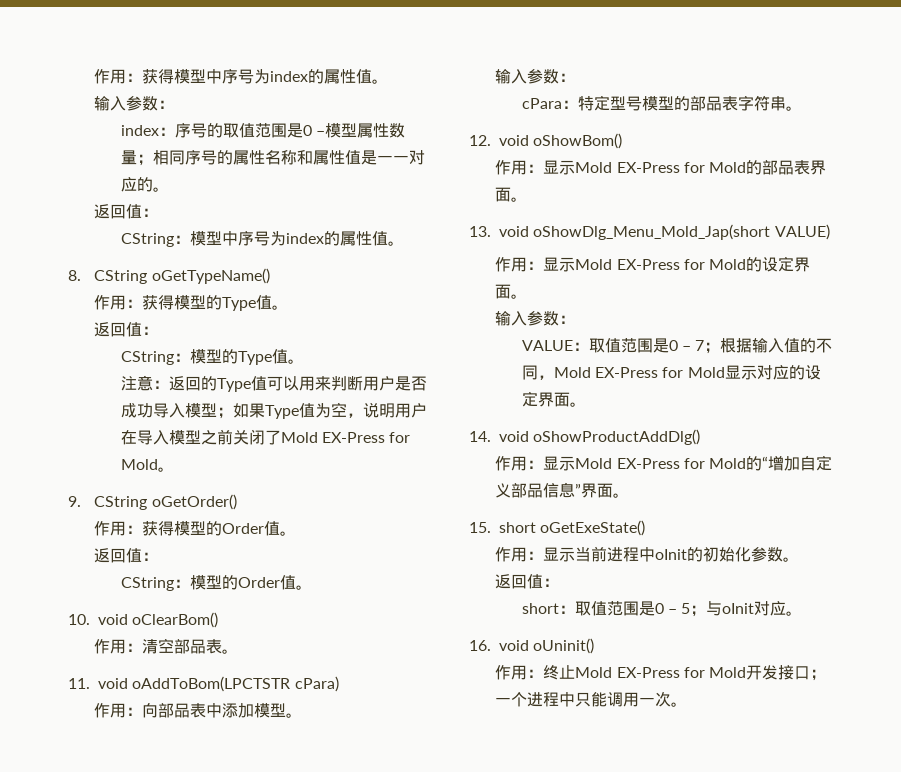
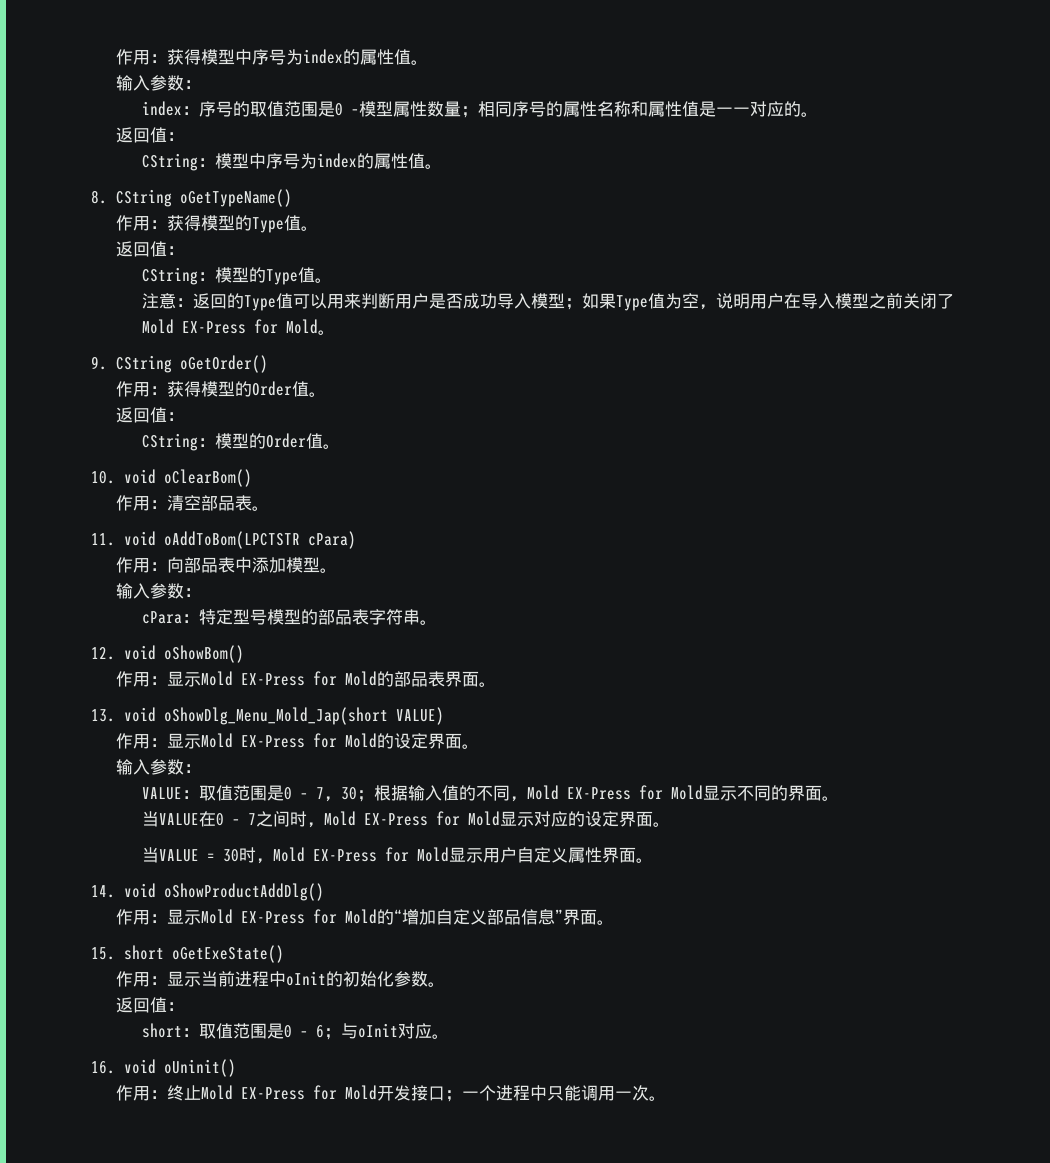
- VALUE：取值范围是0 – 7；根据输入值的不同，Mold EX-Press for Mold显示对应的设定界面。
+ VALUE：取值范围是0 – 7，30；根据输入值的不同，Mold EX-Press for Mold显示不同的界面。
+ 当VALUE在0 – 7之间时，Mold EX-Press for Mold显示对应的设定界面。
+ 当VALUE = 30时，Mold EX-Press for Mold显示用户自定义属性界面。
- short：取值范围是0 – 5；与oInit对应。
+ short：取值范围是0 – 6；与oInit对应。

